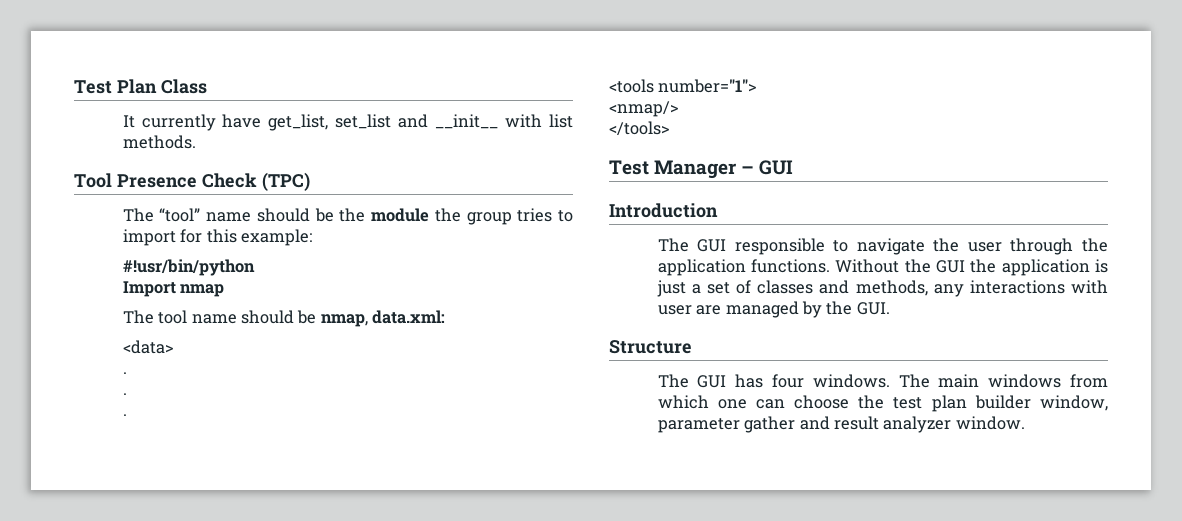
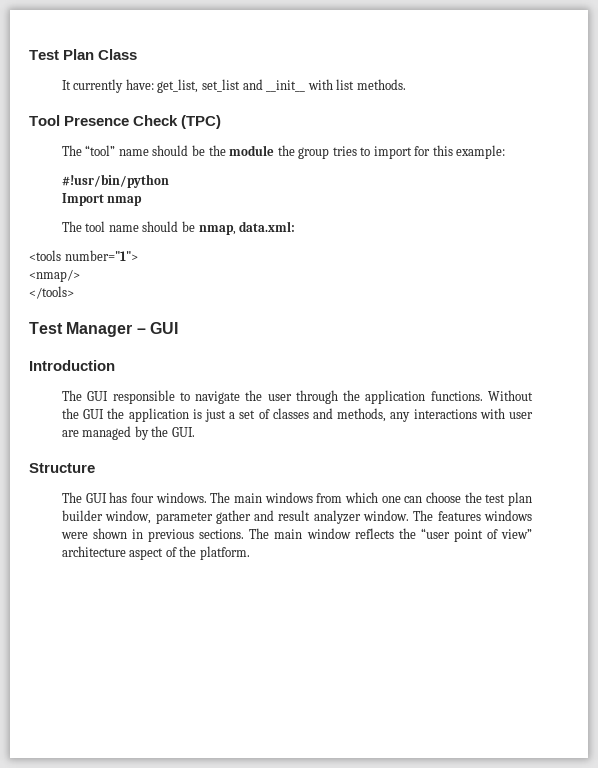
- It currently have get_list, set_list and __init__ with list methods.
+ It currently have: get_list, set_list and __init__ with list methods.
- <data>
- .
- .
- .
+ The features windows were shown in previous sections. The main window reflects the “user point of view” architecture aspect of the platform.

